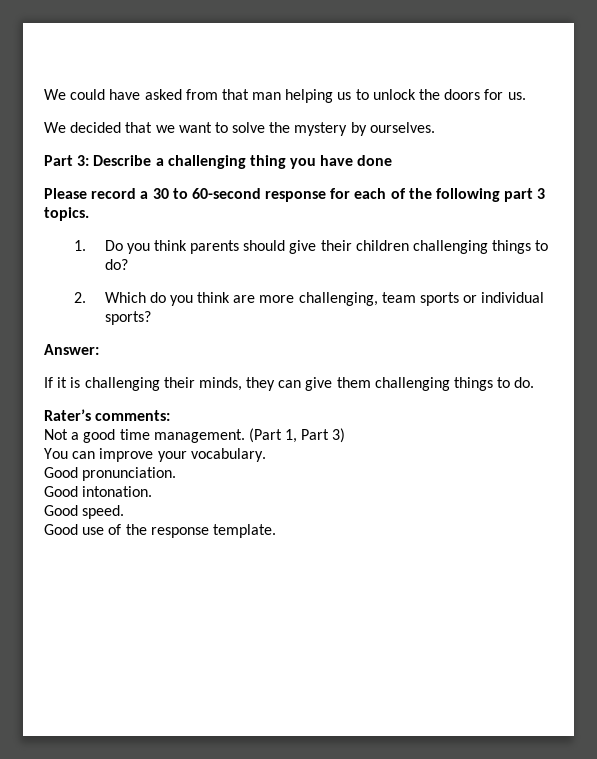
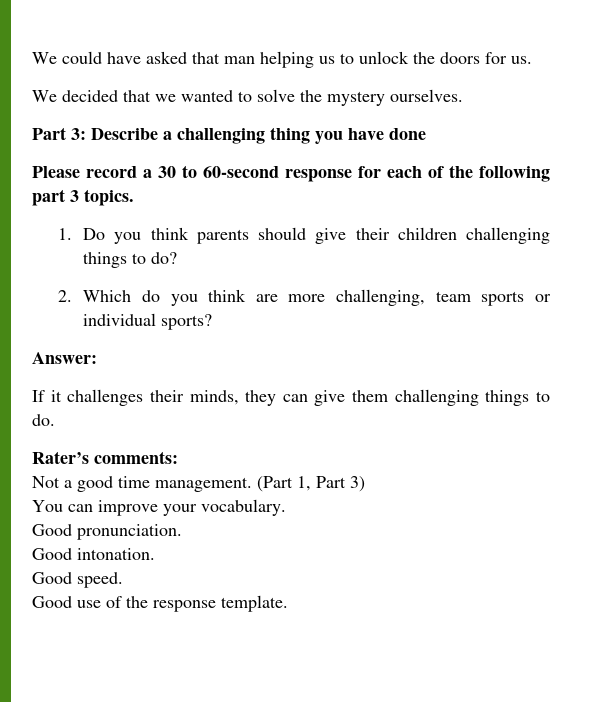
- We could have asked from that man helping us to unlock the doors for us.
+ We could have asked that man helping us to unlock the doors for us.
- We decided that we want to solve the mystery by ourselves.
+ We decided that we wanted to solve the mystery ourselves.
- If it is challenging their minds, they can give them challenging things to do.
+ If it challenges their minds, they can give them challenging things to do.

